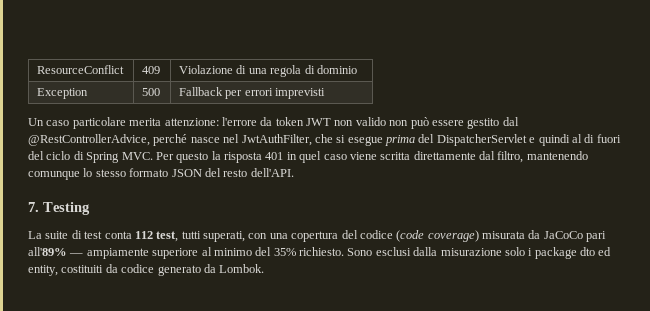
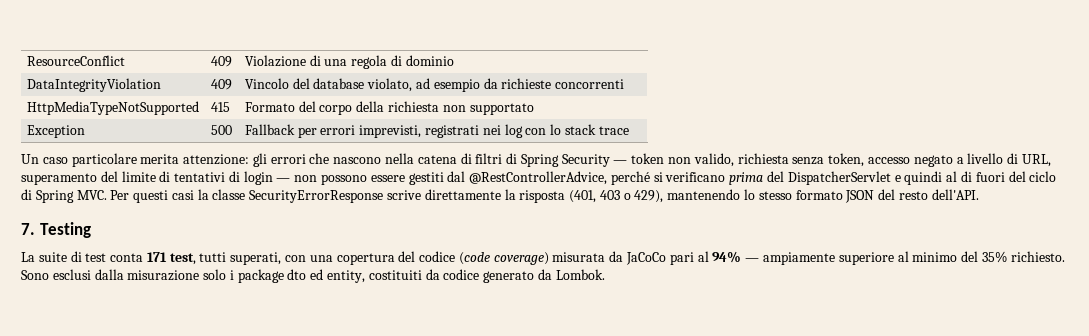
+ DataIntegrityViolation | 409 | Vincolo del database violato, ad esempio da richieste concorrenti
+ HttpMediaTypeNotSupported | 415 | Formato del corpo della richiesta non supportato
- Exception | 500 | Fallback per errori imprevisti
+ Exception | 500 | Fallback per errori imprevisti, registrati nei log con lo stack trace
- Un caso particolare merita attenzione: l'errore da token JWT non valido non può essere gestito dal @RestControllerAdvice, perché nasce nel JwtAuthFilter, che si esegue prima del DispatcherServlet e quindi al di fuori del ciclo di Spring MVC. Per questo la risposta 401 in quel caso viene scritta direttamente dal filtro, mantenendo comunque lo stesso formato JSON del resto dell'API.
+ Un caso particolare merita attenzione: gli errori che nascono nella catena di filtri di Spring Security — token non valido, richiesta senza token, accesso negato a livello di URL, superamento del limite di tentativi di login — non possono essere gestiti dal @RestControllerAdvice, perché si verificano prima del DispatcherServlet e quindi al di fuori del ciclo di Spring MVC. Per questi casi la classe SecurityErrorResponse scrive direttamente la risposta (401, 403 o 429), mantenendo lo stesso formato JSON del resto dell'API.
- La suite di test conta 112 test, tutti superati, con una copertura del codice (code coverage) misurata da JaCoCo pari all'89% — ampiamente superiore al minimo del 35% richiesto.
+ La suite di test conta 171 test, tutti superati, con una copertura del codice (code coverage) misurata da JaCoCo pari al 94% — ampiamente superiore al minimo del 35% richiesto.

